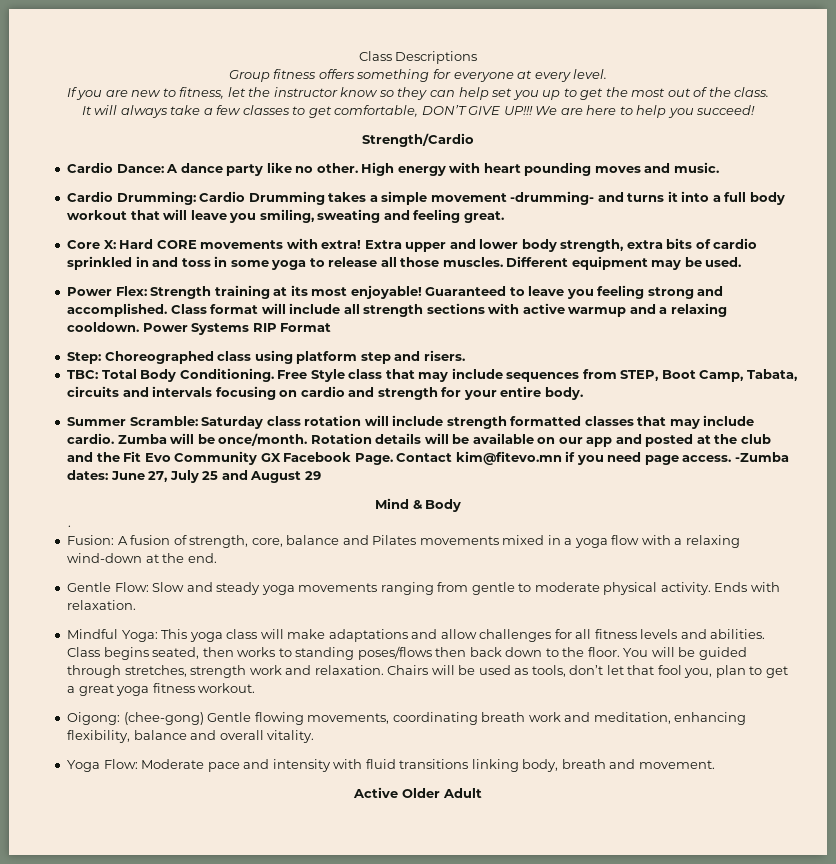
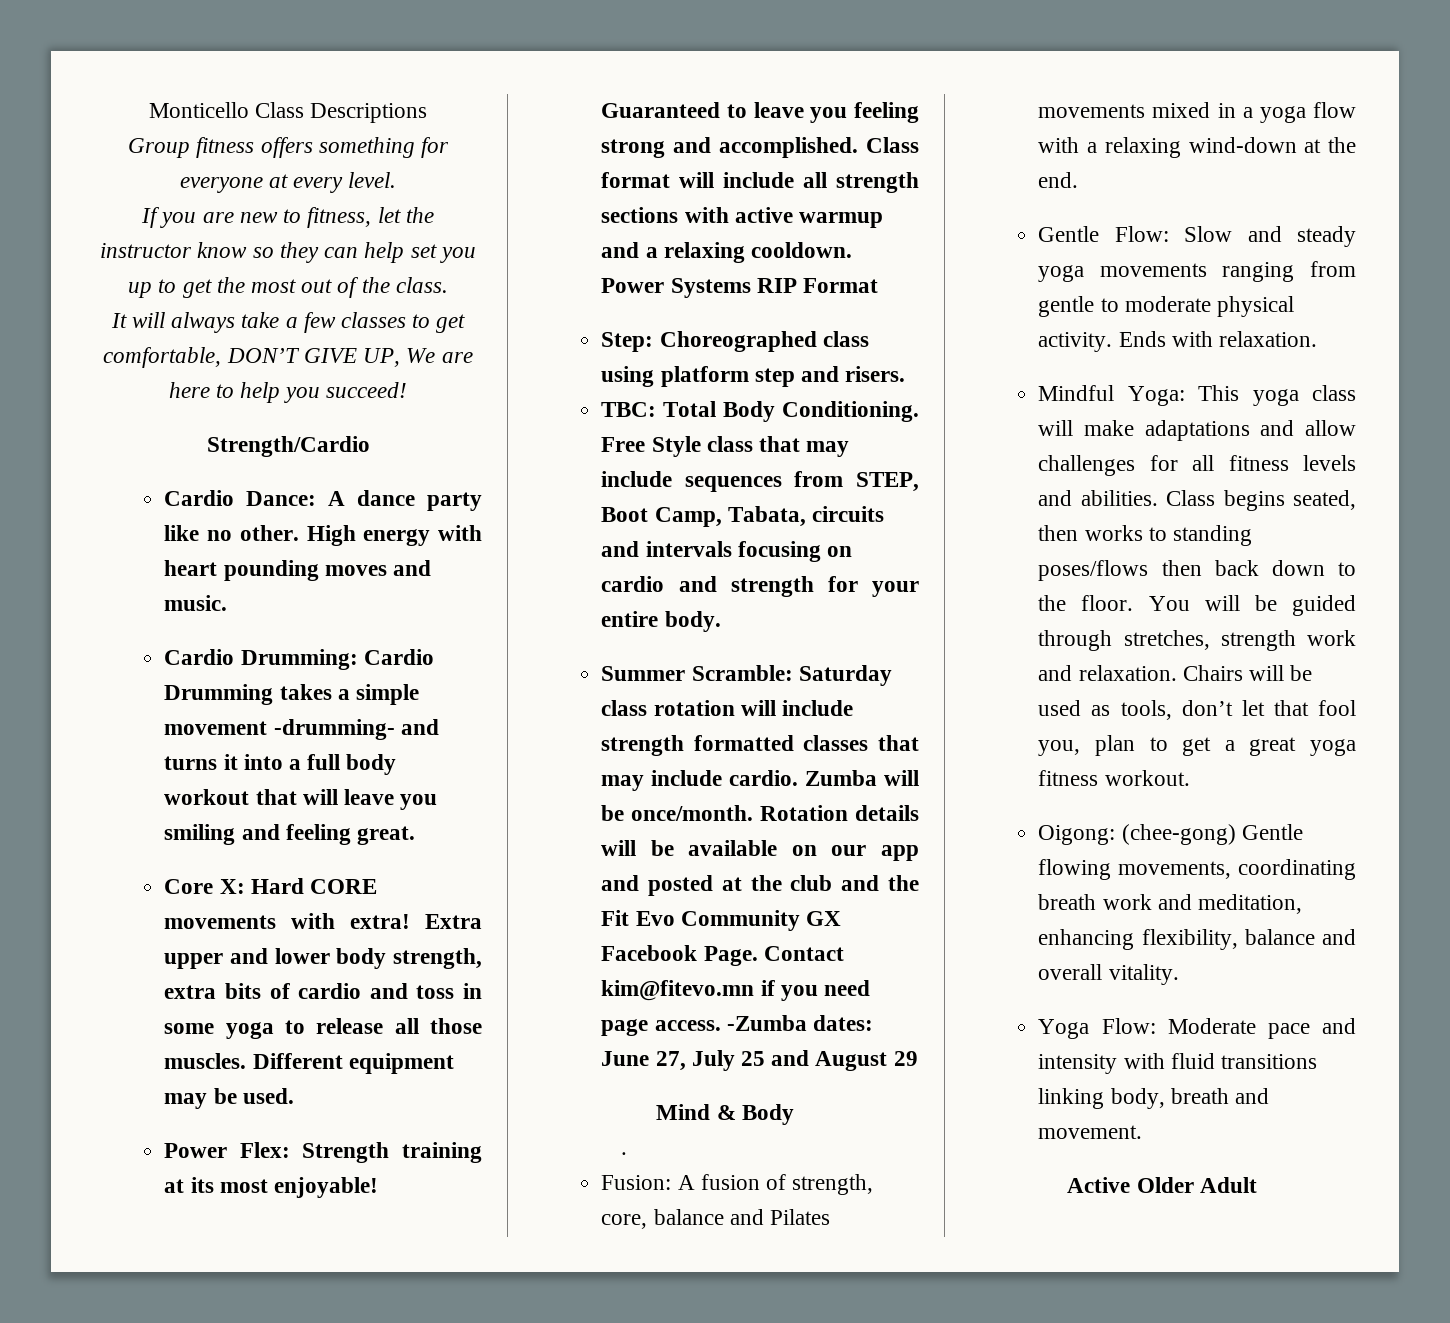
- Class Descriptions
+ Monticello Class Descriptions
- It will always take a few classes to get comfortable, DON’T GIVE UP!!! We are here to help you succeed!
+ It will always take a few classes to get comfortable, DON’T GIVE UP, We are here to help you succeed!
- Cardio Drumming: Cardio Drumming takes a simple movement -drumming- and turns it into a full body workout that will leave you smiling, sweating and feeling great.
+ Cardio Drumming: Cardio Drumming takes a simple movement -drumming- and turns it into a full body workout that will leave you smiling and feeling great.
- Extra upper and lower body strength, extra bits of cardio sprinkled in and toss in some yoga to release all those muscles.
+ Extra upper and lower body strength, extra bits of cardio and toss in some yoga to release all those muscles.

